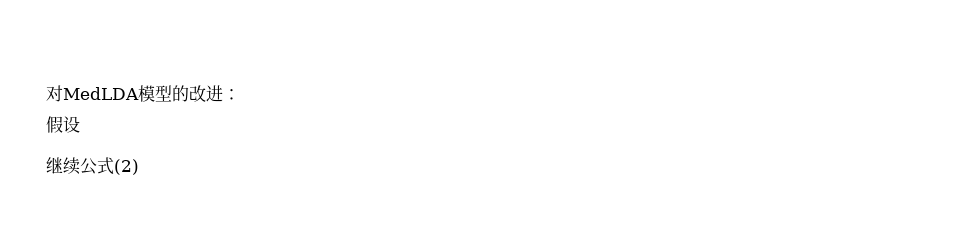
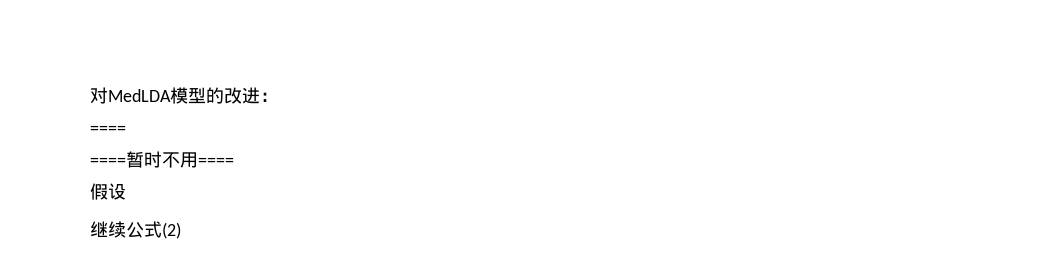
  对MedLDA模型的改进：
+ ====
+ ====暂时不用====

